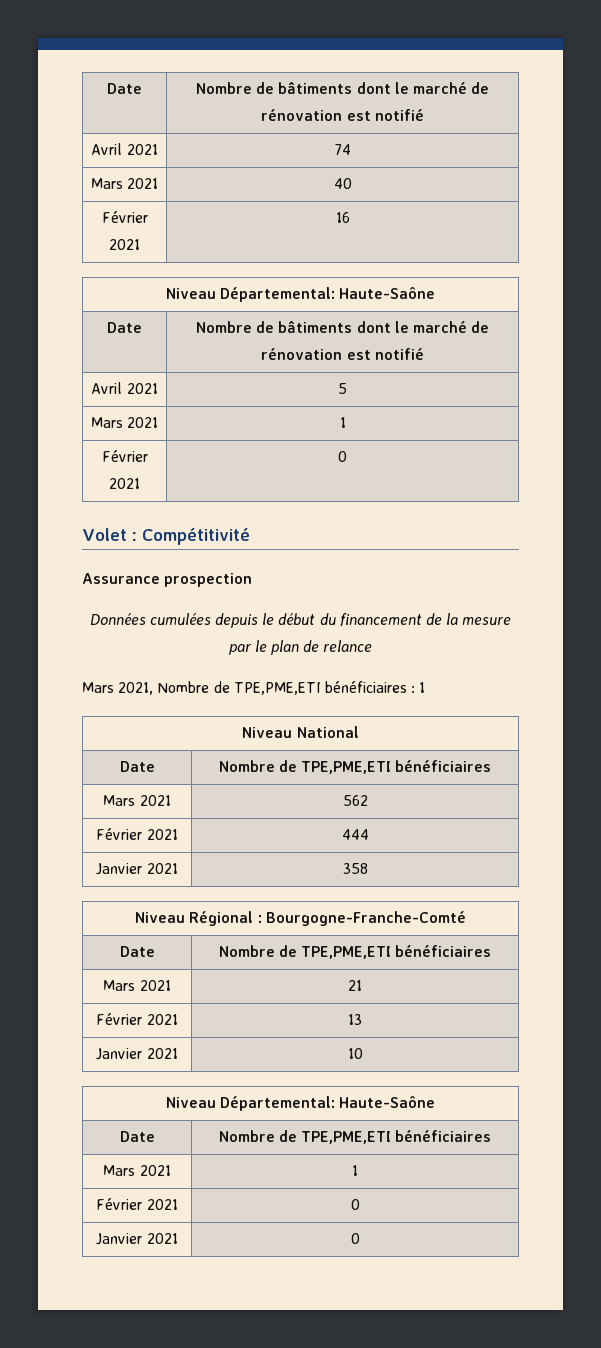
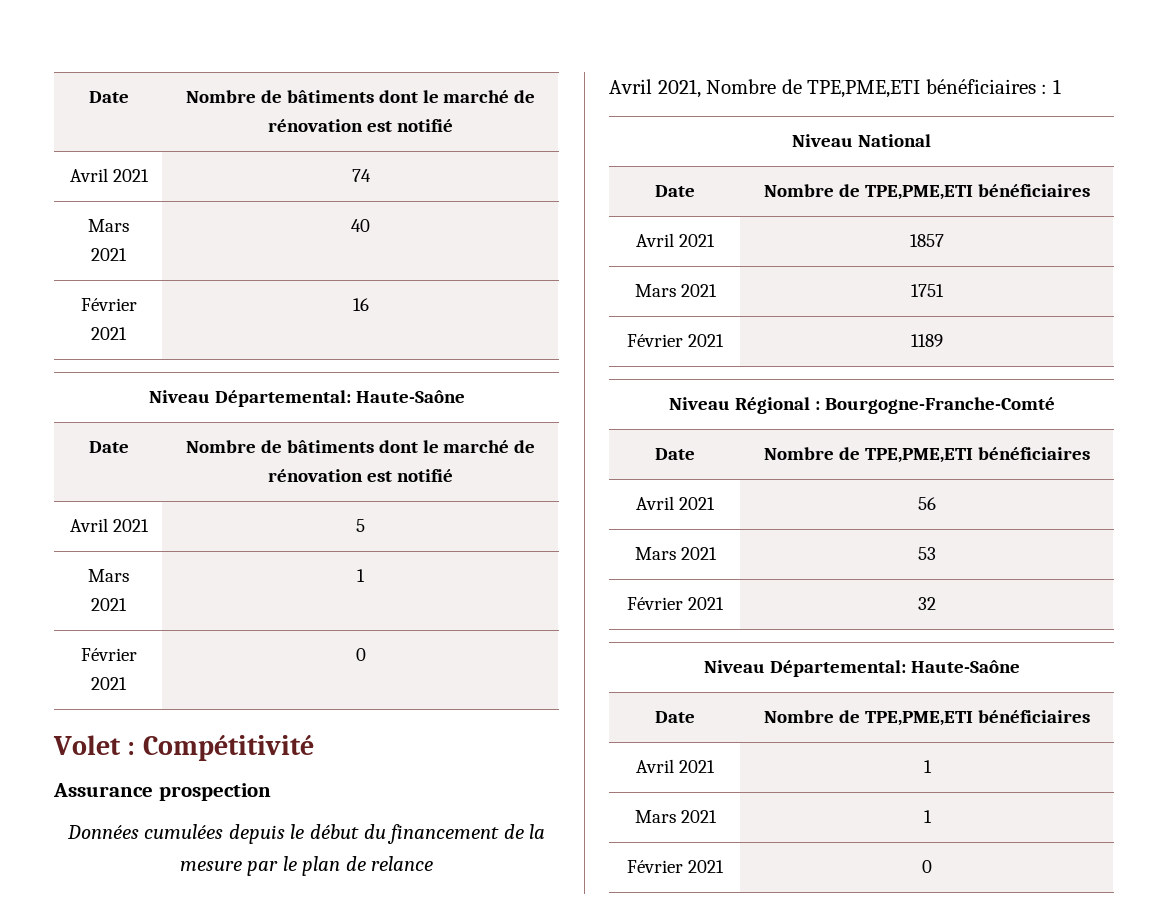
- Mars 2021, Nombre de TPE,PME,ETI bénéficiaires : 1
+ Avril 2021, Nombre de TPE,PME,ETI bénéficiaires : 1
- Mars 2021 | 562
- Février 2021 | 444
- Janvier 2021 | 358
+ Avril 2021 | 1857
+ Mars 2021 | 1751
+ Février 2021 | 1189
- Mars 2021 | 21
- Février 2021 | 13
- Janvier 2021 | 10
+ Avril 2021 | 56
+ Mars 2021 | 53
+ Février 2021 | 32
  Niveau Départemental: Haute-Saône
  Date | Nombre de TPE,PME,ETI bénéficiaires
+ Avril 2021 | 1
  Mars 2021 | 1
  Février 2021 | 0
- Janvier 2021 | 0

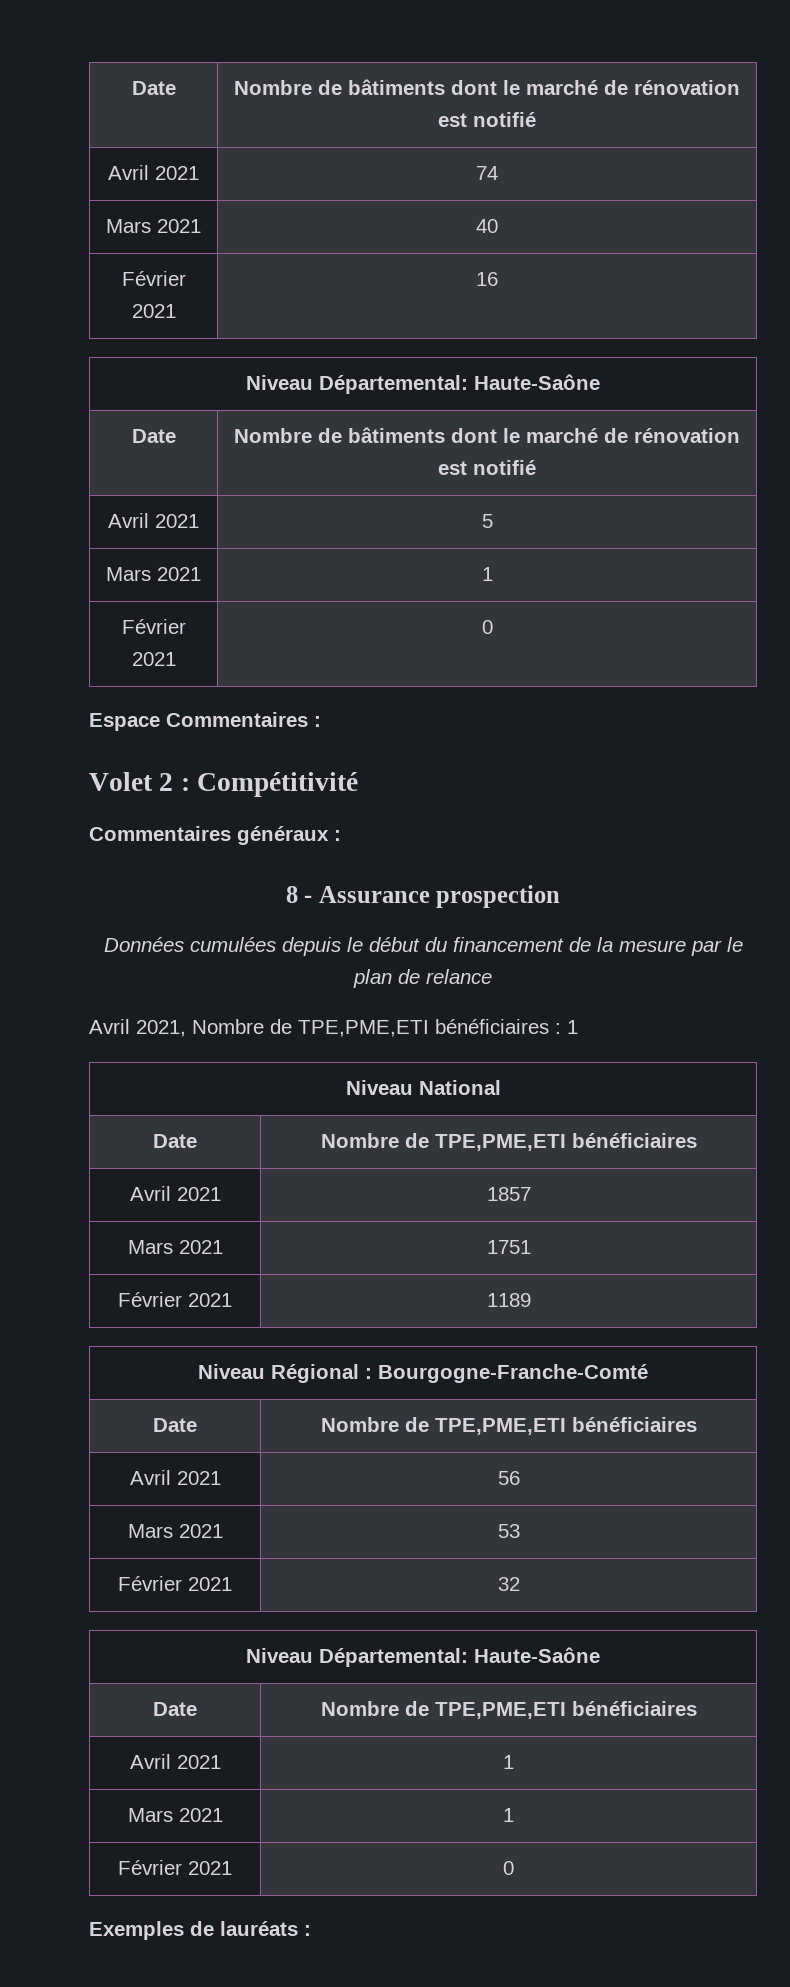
+ Espace Commentaires :
- Volet : Compétitivité
+ Volet 2 : Compétitivité
- Assurance prospection
+ Commentaires généraux :
+ 8 - Assurance prospection
+ Exemples de lauréats :

